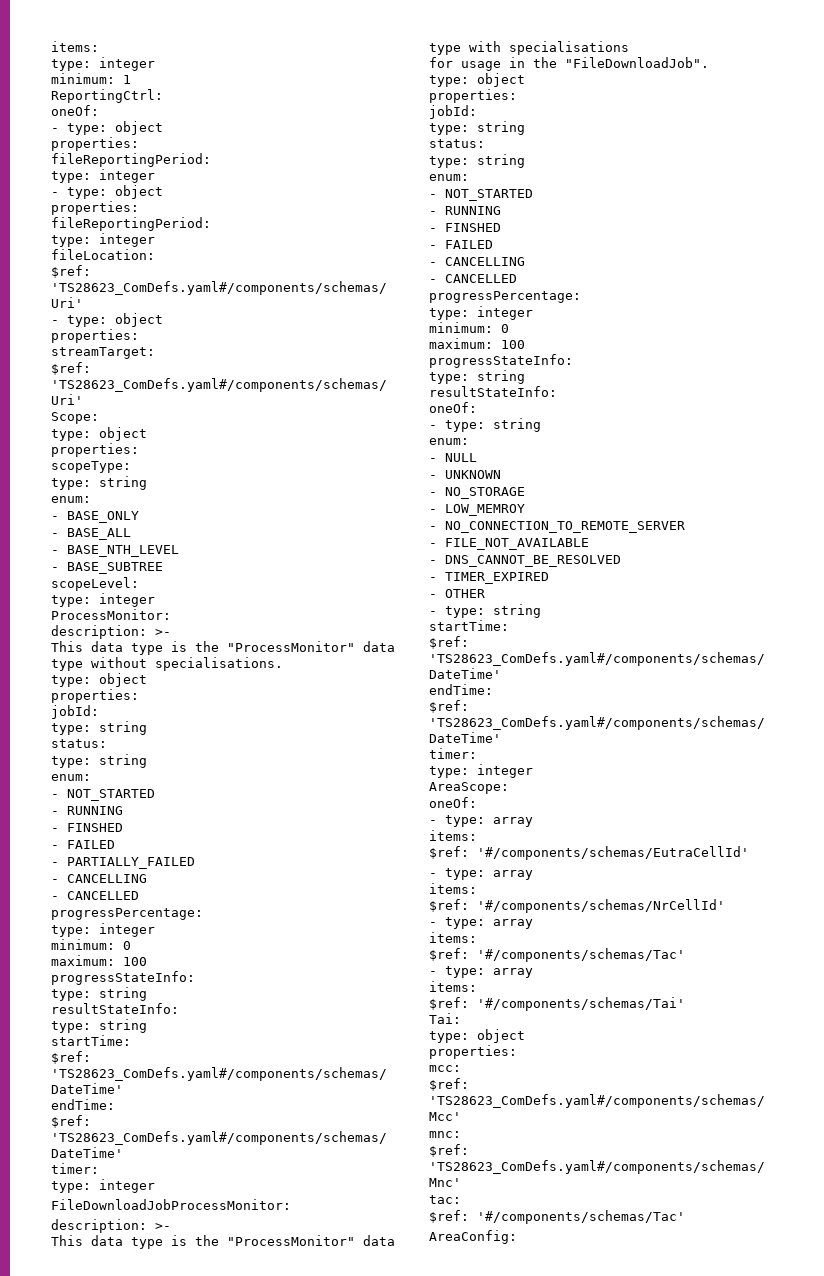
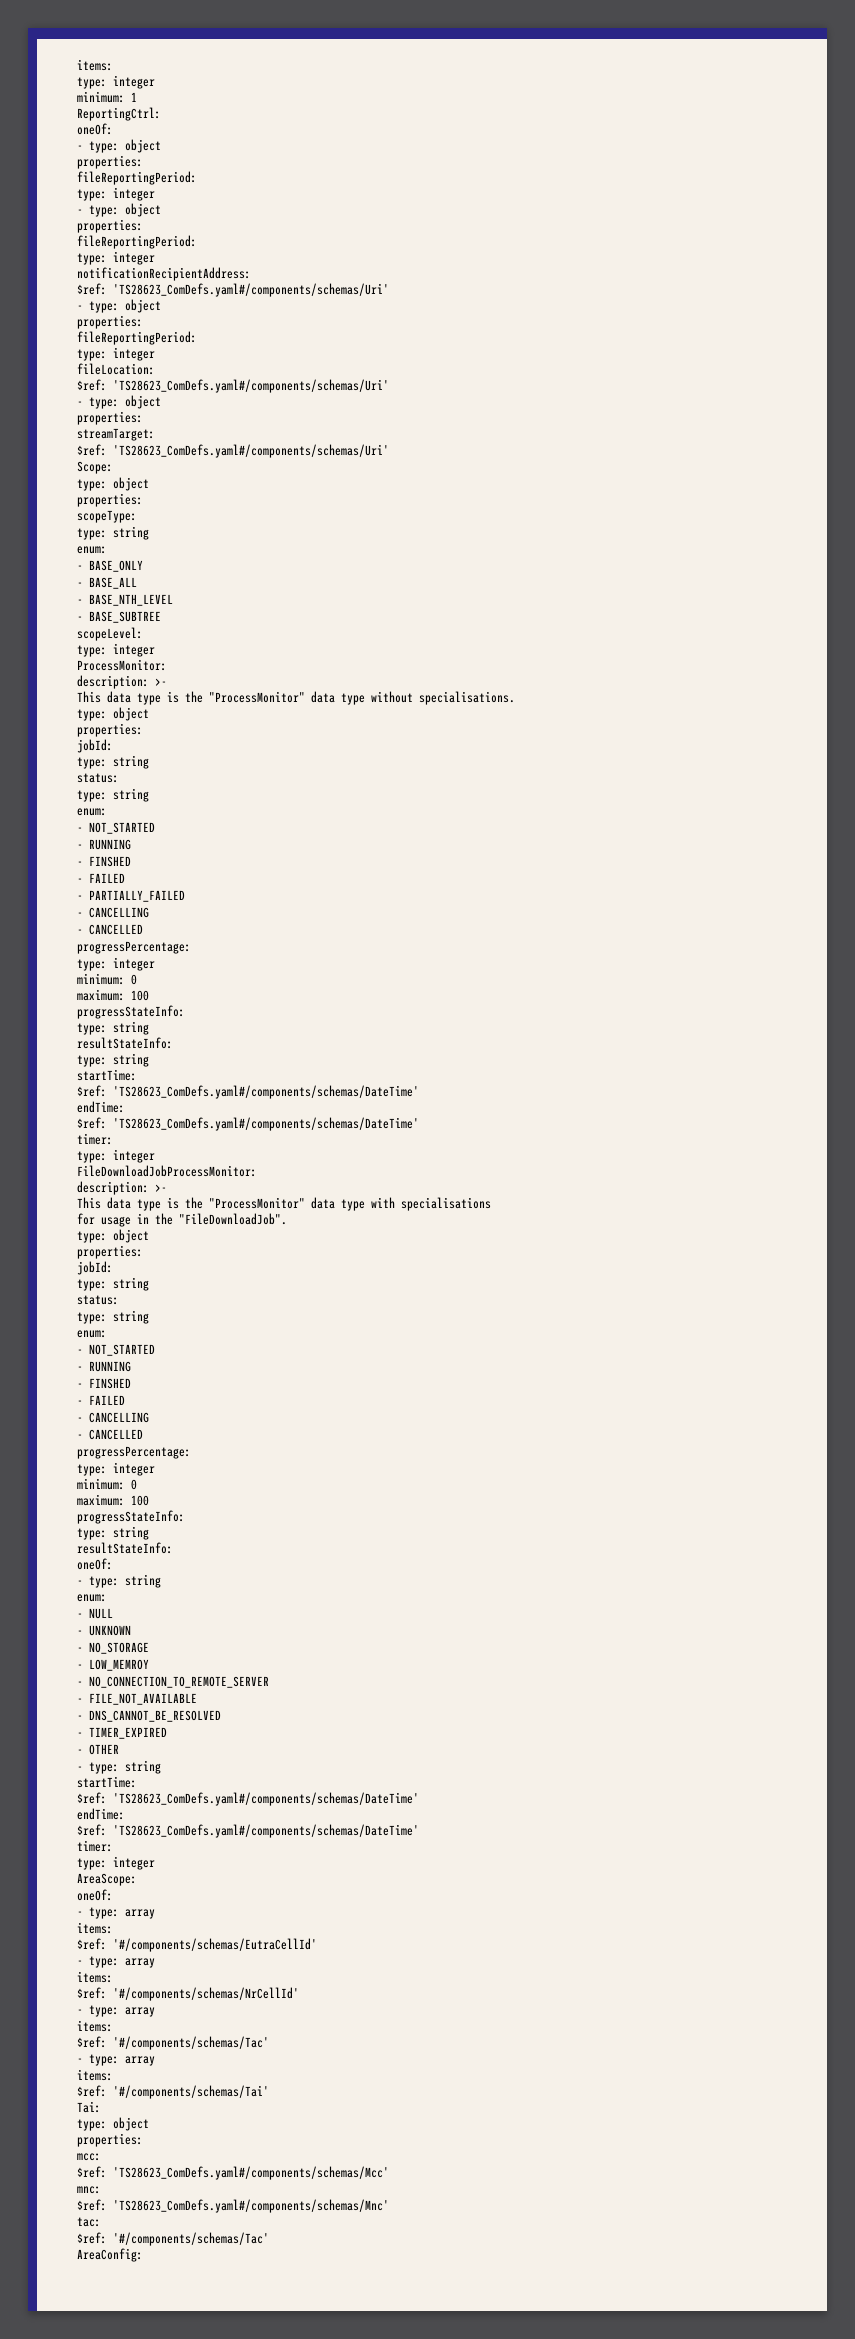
+ notificationRecipientAddress:
+ $ref: 'TS28623_ComDefs.yaml#/components/schemas/Uri'
+ - type: object
+ properties:
+ fileReportingPeriod:
+ type: integer

